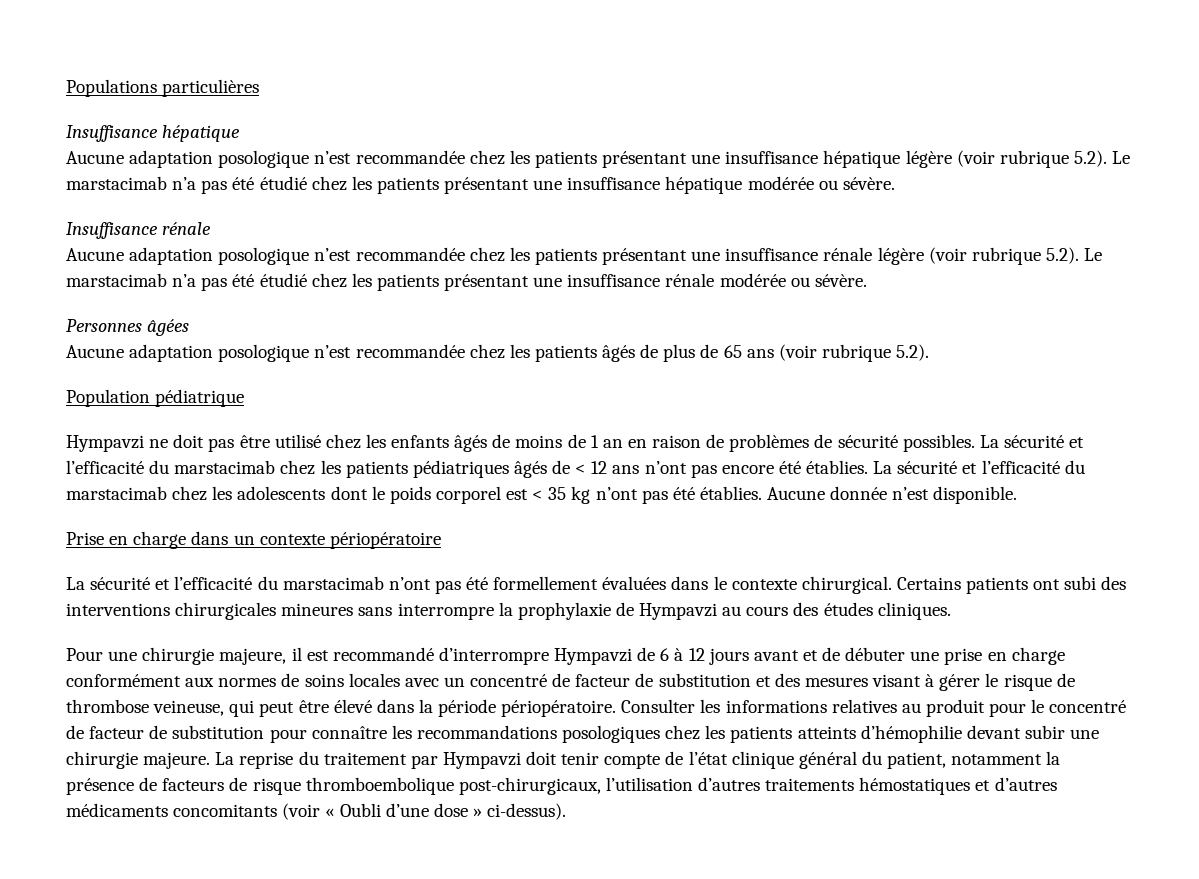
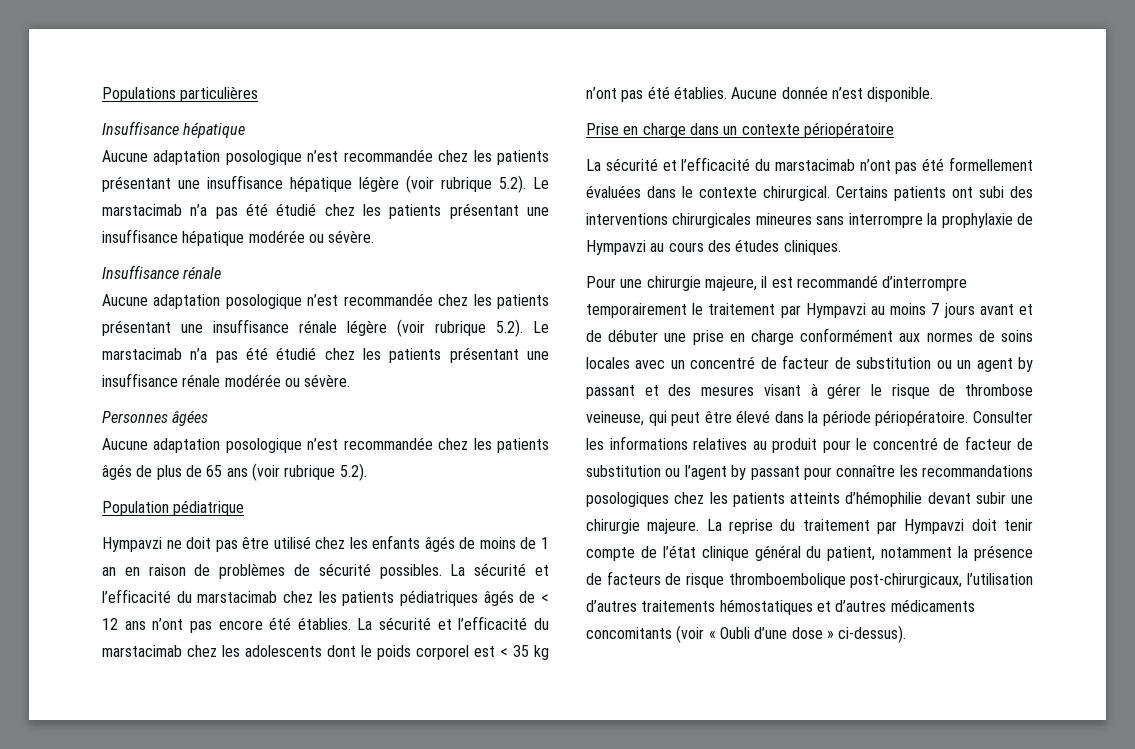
- Pour une chirurgie majeure, il est recommandé d’interrompre Hympavzi de 6 à 12 jours avant et de débuter une prise en charge conformément aux normes de soins locales avec un concentré de facteur de substitution et des mesures visant à gérer le risque de thrombose veineuse, qui peut être élevé dans la période périopératoire.
+ Pour une chirurgie majeure, il est recommandé d’interrompre temporairement le traitement par Hympavzi au moins 7 jours avant et de débuter une prise en charge conformément aux normes de soins locales avec un concentré de facteur de substitution ou un agent by passant et des mesures visant à gérer le risque de thrombose veineuse, qui peut être élevé dans la période périopératoire.
- Consulter les informations relatives au produit pour le concentré de facteur de substitution pour connaître les recommandations posologiques chez les patients atteints d’hémophilie devant subir une chirurgie majeure.
+ Consulter les informations relatives au produit pour le concentré de facteur de substitution ou l’agent by passant pour connaître les recommandations posologiques chez les patients atteints d’hémophilie devant subir une chirurgie majeure.

